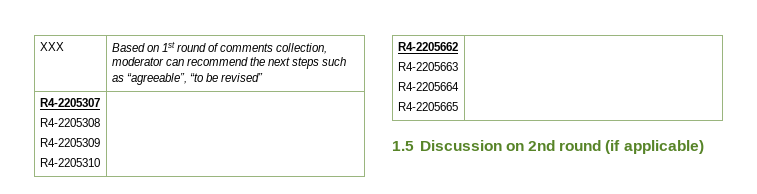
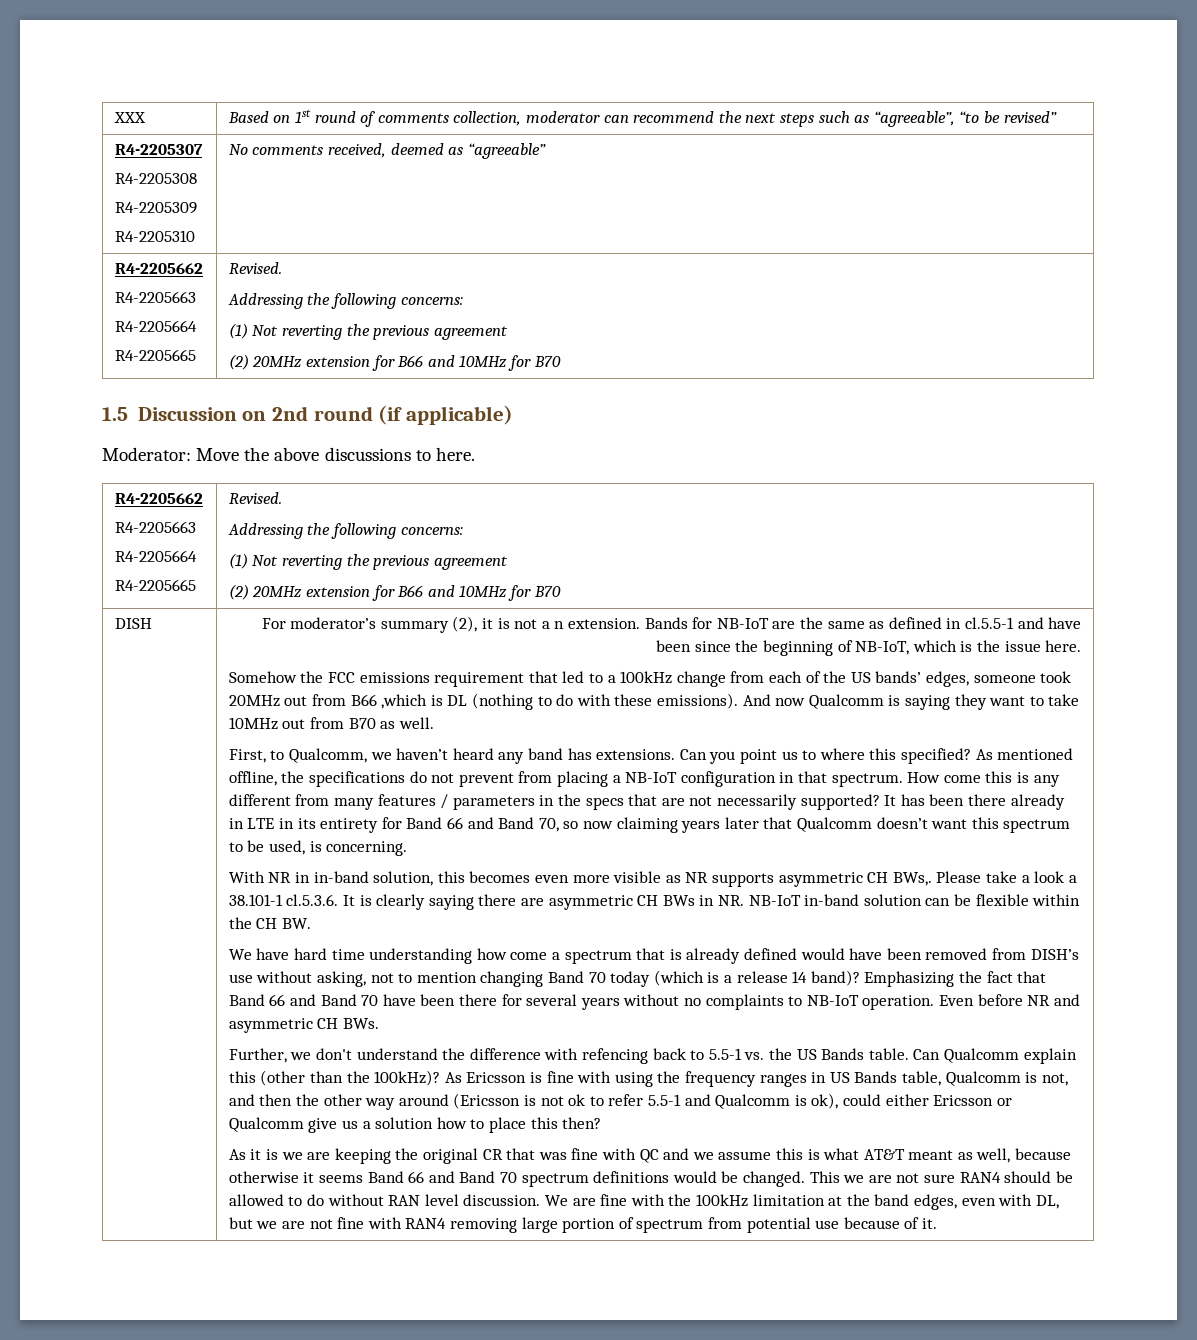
  R4-2205307
  R4-2205308
  R4-2205309
- R4-2205310 |
+ R4-2205310 | No comments received, deemed as “agreeable”
  R4-2205662
  R4-2205663
  R4-2205664
- R4-2205665 |
+ R4-2205665 | Revised.
+ Addressing the following concerns:
+ (1) Not reverting the previous agreement
+ (2) 20MHz extension for B66 and 10MHz for B70
+ Moderator: Move the above discussions to here.
+ R4-2205662
+ R4-2205663
+ R4-2205664
+ R4-2205665 | Revised.
+ Addressing the following concerns:
+ (1) Not reverting the previous agreement
+ (2) 20MHz extension for B66 and 10MHz for B70
+ DISH | For moderator’s summary (2), it is not a n extension. Bands for NB-IoT are the same as defined in cl.5.5-1 and have been since the beginning of NB-IoT, which is the issue here.
+ Somehow the FCC emissions requirement that led to a 100kHz change from each of the US bands’ edges, someone took 20MHz out from B66 ,which is DL (nothing to do with these emissions). And now Qualcomm is saying they want to take 10MHz out from B70 as well.
+ First, to Qualcomm, we haven’t heard any band has extensions. Can you point us to where this specified? As mentioned offline, the specifications do not prevent from placing a NB-IoT configuration in that spectrum. How come this is any different from many features / parameters in the specs that are not necessarily supported? It has been there already in LTE in its entirety for Band 66 and Band 70, so now claiming years later that Qualcomm doesn’t want this spectrum to be used, is concerning.
+ With NR in in-band solution, this becomes even more visible as NR supports asymmetric CH BWs,. Please take a look a 38.101-1 cl.5.3.6. It is clearly saying there are asymmetric CH BWs in NR. NB-IoT in-band solution can be flexible within the CH BW.
+ We have hard time understanding how come a spectrum that is already defined would have been removed from DISH’s use without asking, not to mention changing Band 70 today (which is a release 14 band)? Emphasizing the fact that Band 66 and Band 70 have been there for several years without no complaints to NB-IoT operation. Even before NR and asymmetric CH BWs.
+ Further, we don't understand the difference with refencing back to 5.5-1 vs. the US Bands table. Can Qualcomm explain this (other than the 100kHz)? As Ericsson is fine with using the frequency ranges in US Bands table, Qualcomm is not, and then the other way around (Ericsson is not ok to refer 5.5-1 and Qualcomm is ok), could either Ericsson or Qualcomm give us a solution how to place this then?
+ As it is we are keeping the original CR that was fine with QC and we assume this is what AT&T meant as well, because otherwise it seems Band 66 and Band 70 spectrum definitions would be changed. This we are not sure RAN4 should be allowed to do without RAN level discussion. We are fine with the 100kHz limitation at the band edges, even with DL, but we are not fine with RAN4 removing large portion of spectrum from potential use because of it.

